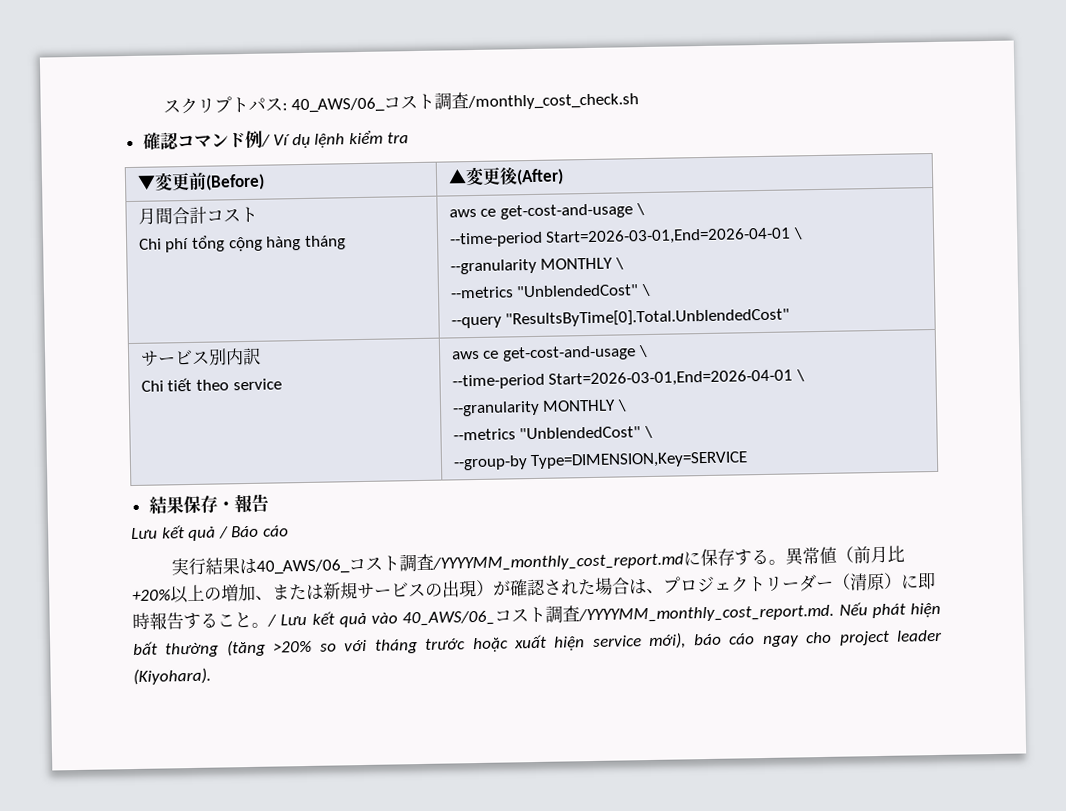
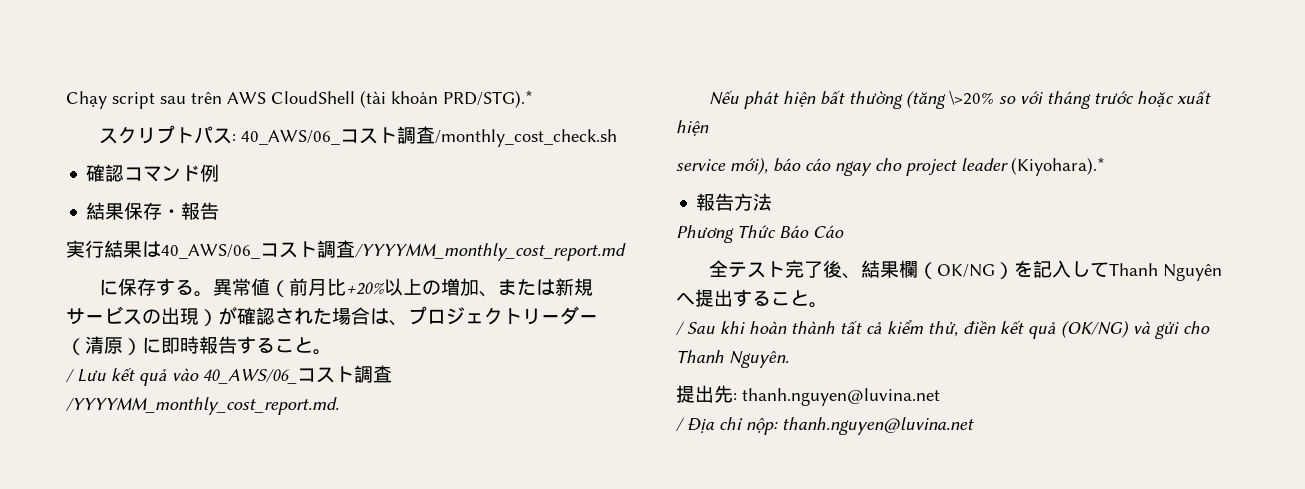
+ Chạy script sau trên AWS CloudShell (tài khoản PRD/STG).*
- 確認コマンド例/ Ví dụ lệnh kiểm tra
- ▼変更前(Before) | ▲変更後(After)
- 月間合計コスト
- Chi phí tổng cộng hàng tháng | aws ce get-cost-and-usage \
- --time-period Start=2026-03-01,End=2026-04-01 \
- --granularity MONTHLY \
- --metrics "UnblendedCost" \
- --query "ResultsByTime[0].Total.UnblendedCost"
- サービス別内訳
- Chi tiết theo service | aws ce get-cost-and-usage \
- --time-period Start=2026-03-01,End=2026-04-01 \
- --granularity MONTHLY \
- --metrics "UnblendedCost" \
- --group-by Type=DIMENSION,Key=SERVICE
+ 確認コマンド例
  結果保存・報告
- Lưu kết quả / Báo cáo
- 実行結果は40_AWS/06_コスト調査/YYYYMM_monthly_cost_report.mdに保存する。
+ 実行結果は40_AWS/06_コスト調査/YYYYMM_monthly_cost_report.md
+ に保存する。
- 異常値（前月比+20%以上の増加、または新規サービスの出現）が確認された場合は、プロジェクトリーダー（清原）に即時報告すること。/ Lưu kết quả vào 40_AWS/06_コスト調査/YYYYMM_monthly_cost_report.md. Nếu phát hiện bất thường (tăng >20% so với tháng trước hoặc xuất hiện service mới), báo cáo ngay cho project leader (Kiyohara).
+ 異常値（前月比+20%以上の増加、または新規サービスの出現）が確認された場合は、プロジェクトリーダー（清原）に即時報告すること。
+ / Lưu kết quả vào 40_AWS/06_コスト調査/YYYYMM_monthly_cost_report.md.
+ Nếu phát hiện bất thường (tăng \>20% so với tháng trước hoặc xuất hiện
+ service mới), báo cáo ngay cho project leader (Kiyohara).*
+ 報告方法
+ Phương Thức Báo Cáo
+ 全テスト完了後、結果欄（OK/NG）を記入してThanh Nguyênへ提出すること。
+ / Sau khi hoàn thành tất cả kiểm thử, điền kết quả (OK/NG) và gửi cho Thanh Nguyên.
+ 提出先: thanh.nguyen@luvina.net
+ / Địa chỉ nộp: thanh.nguyen@luvina.net

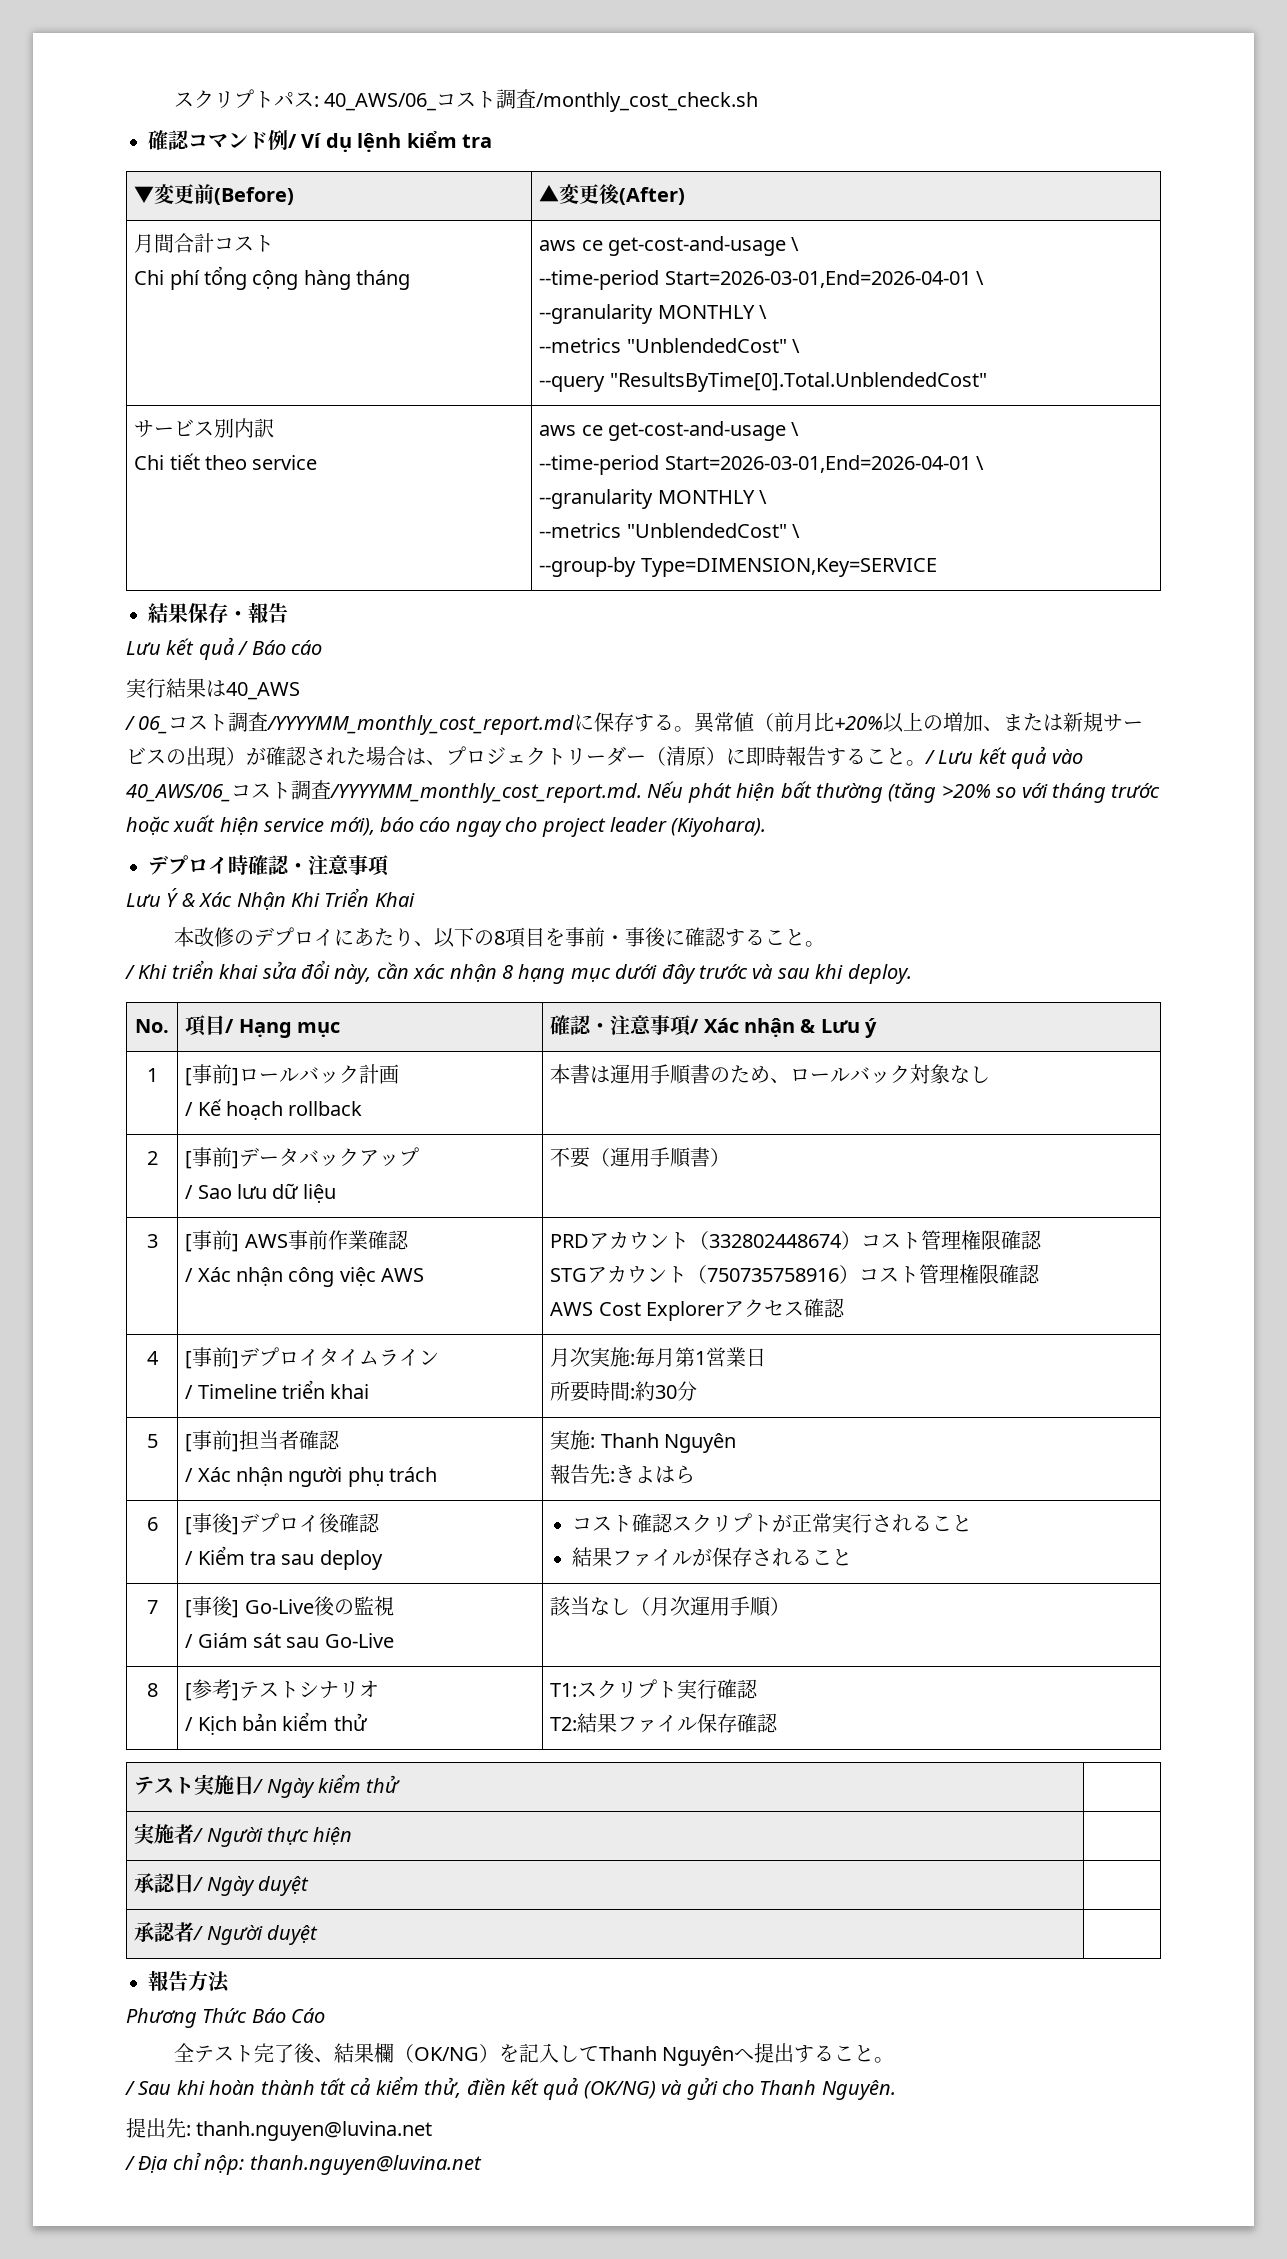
- Chạy script sau trên AWS CloudShell (tài khoản PRD/STG).*
- 確認コマンド例
+ 確認コマンド例/ Ví dụ lệnh kiểm tra
+ ▼変更前(Before) | ▲変更後(After)
+ 月間合計コスト
+ Chi phí tổng cộng hàng tháng | aws ce get-cost-and-usage \
+ --time-period Start=2026-03-01,End=2026-04-01 \
+ --granularity MONTHLY \
+ --metrics "UnblendedCost" \
+ --query "ResultsByTime[0].Total.UnblendedCost"
+ サービス別内訳
+ Chi tiết theo service | aws ce get-cost-and-usage \
+ --time-period Start=2026-03-01,End=2026-04-01 \
+ --granularity MONTHLY \
+ --metrics "UnblendedCost" \
+ --group-by Type=DIMENSION,Key=SERVICE
  結果保存・報告
+ Lưu kết quả / Báo cáo
- 実行結果は40_AWS/06_コスト調査/YYYYMM_monthly_cost_report.md
- に保存する。
+ 実行結果は40_AWS
+ / 06_コスト調査/YYYYMM_monthly_cost_report.mdに保存する。
- 異常値（前月比+20%以上の増加、または新規サービスの出現）が確認された場合は、プロジェクトリーダー（清原）に即時報告すること。
- / Lưu kết quả vào 40_AWS/06_コスト調査/YYYYMM_monthly_cost_report.md.
- Nếu phát hiện bất thường (tăng \>20% so với tháng trước hoặc xuất hiện
- service mới), báo cáo ngay cho project leader (Kiyohara).*
+ 異常値（前月比+20%以上の増加、または新規サービスの出現）が確認された場合は、プロジェクトリーダー（清原）に即時報告すること。/ Lưu kết quả vào 40_AWS/06_コスト調査/YYYYMM_monthly_cost_report.md. Nếu phát hiện bất thường (tăng >20% so với tháng trước hoặc xuất hiện service mới), báo cáo ngay cho project leader (Kiyohara).
+ デプロイ時確認・注意事項
+ Lưu Ý & Xác Nhận Khi Triển Khai
+ 本改修のデプロイにあたり、以下の8項目を事前・事後に確認すること。
+ / Khi triển khai sửa đổi này, cần xác nhận 8 hạng mục dưới đây trước và sau khi deploy.
+ No. | 項目/ Hạng mục | 確認・注意事項/ Xác nhận & Lưu ý
+ 1 | [事前]ロールバック計画
+ / Kế hoạch rollback | 本書は運用手順書のため、ロールバック対象なし
+ 2 | [事前]データバックアップ
+ / Sao lưu dữ liệu | 不要（運用手順書）
+ 3 | [事前] AWS事前作業確認
+ / Xác nhận công việc AWS | PRDアカウント（332802448674）コスト管理権限確認
+ STGアカウント（750735758916）コスト管理権限確認
+ AWS Cost Explorerアクセス確認
+ 4 | [事前]デプロイタイムライン
+ / Timeline triển khai | 月次実施:毎月第1営業日
+ 所要時間:約30分
+ 5 | [事前]担当者確認
+ / Xác nhận người phụ trách | 実施: Thanh Nguyên
+ 報告先:きよはら
+ 6 | [事後]デプロイ後確認
+ / Kiểm tra sau deploy | コスト確認スクリプトが正常実行されること
+ 結果ファイルが保存されること
+ 7 | [事後] Go-Live後の監視
+ / Giám sát sau Go-Live | 該当なし（月次運用手順）
+ 8 | [参考]テストシナリオ
+ / Kịch bản kiểm thử | T1:スクリプト実行確認
+ T2:結果ファイル保存確認
+ テスト実施日/ Ngày kiểm thử |
+ 実施者/ Người thực hiện |
+ 承認日/ Ngày duyệt |
+ 承認者/ Người duyệt |

